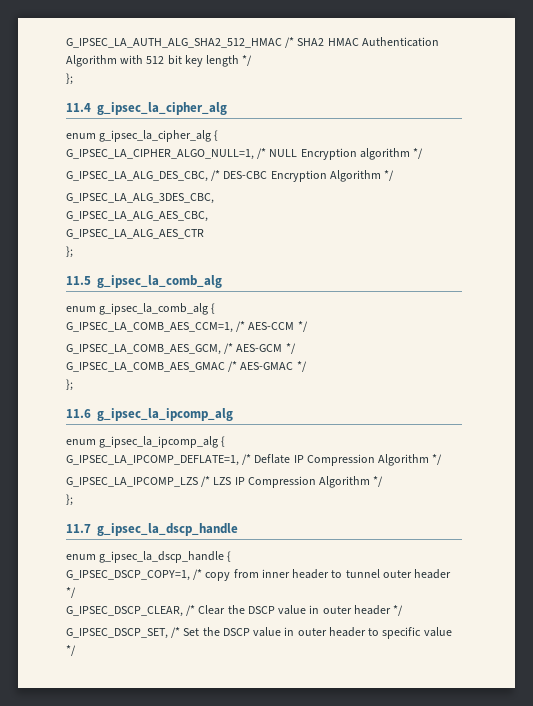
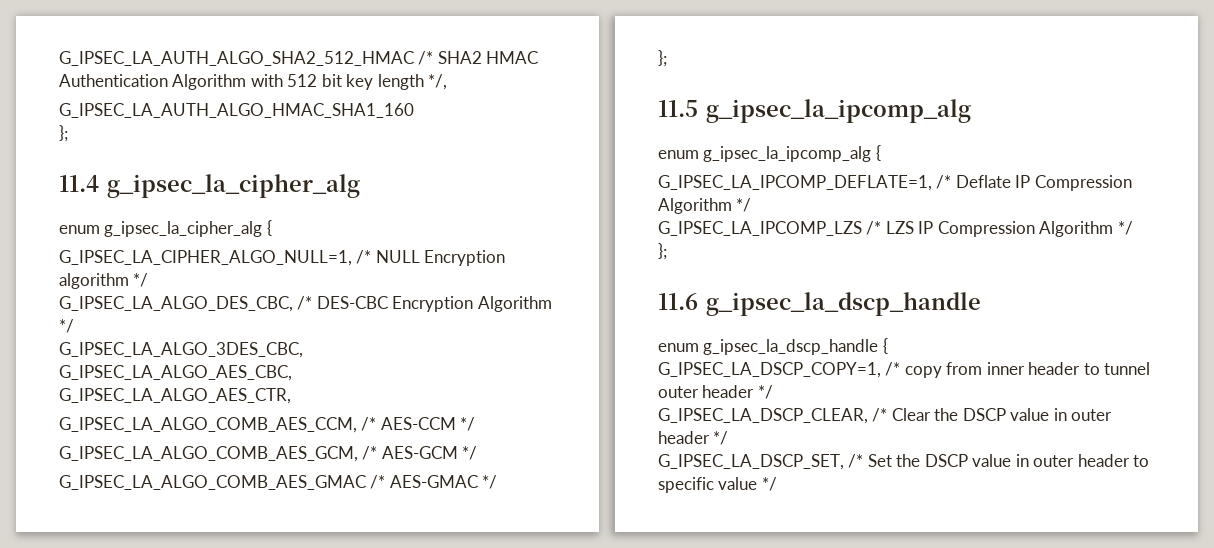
- G_IPSEC_LA_AUTH_ALG_SHA2_512_HMAC /* SHA2 HMAC Authentication Algorithm with 512 bit key length */
+ G_IPSEC_LA_AUTH_ALGO_SHA2_512_HMAC /* SHA2 HMAC Authentication Algorithm with 512 bit key length */,
+ G_IPSEC_LA_AUTH_ALGO_HMAC_SHA1_160
- G_IPSEC_LA_ALG_DES_CBC, /* DES-CBC Encryption Algorithm */
+ G_IPSEC_LA_ALGO_DES_CBC, /* DES-CBC Encryption Algorithm */
- G_IPSEC_LA_ALG_3DES_CBC,
- G_IPSEC_LA_ALG_AES_CBC,
- G_IPSEC_LA_ALG_AES_CTR
- };
- 11.5 g_ipsec_la_comb_alg
- enum g_ipsec_la_comb_alg {
- G_IPSEC_LA_COMB_AES_CCM=1, /* AES-CCM */
+ G_IPSEC_LA_ALGO_3DES_CBC,
+ G_IPSEC_LA_ALGO_AES_CBC,
+ G_IPSEC_LA_ALGO_AES_CTR,
+ G_IPSEC_LA_ALGO_COMB_AES_CCM, /* AES-CCM */
- G_IPSEC_LA_COMB_AES_GCM, /* AES-GCM */
+ G_IPSEC_LA_ALGO_COMB_AES_GCM, /* AES-GCM */
- G_IPSEC_LA_COMB_AES_GMAC /* AES-GMAC */
+ G_IPSEC_LA_ALGO_COMB_AES_GMAC /* AES-GMAC */
- 11.6 g_ipsec_la_ipcomp_alg
+ 11.5 g_ipsec_la_ipcomp_alg
- 11.7 g_ipsec_la_dscp_handle
+ 11.6 g_ipsec_la_dscp_handle
- G_IPSEC_DSCP_COPY=1, /* copy from inner header to tunnel outer header */
+ G_IPSEC_LA_DSCP_COPY=1, /* copy from inner header to tunnel outer header */
- G_IPSEC_DSCP_CLEAR, /* Clear the DSCP value in outer header */
+ G_IPSEC_LA_DSCP_CLEAR, /* Clear the DSCP value in outer header */
- G_IPSEC_DSCP_SET, /* Set the DSCP value in outer header to specific value */
+ G_IPSEC_LA_DSCP_SET, /* Set the DSCP value in outer header to specific value */

